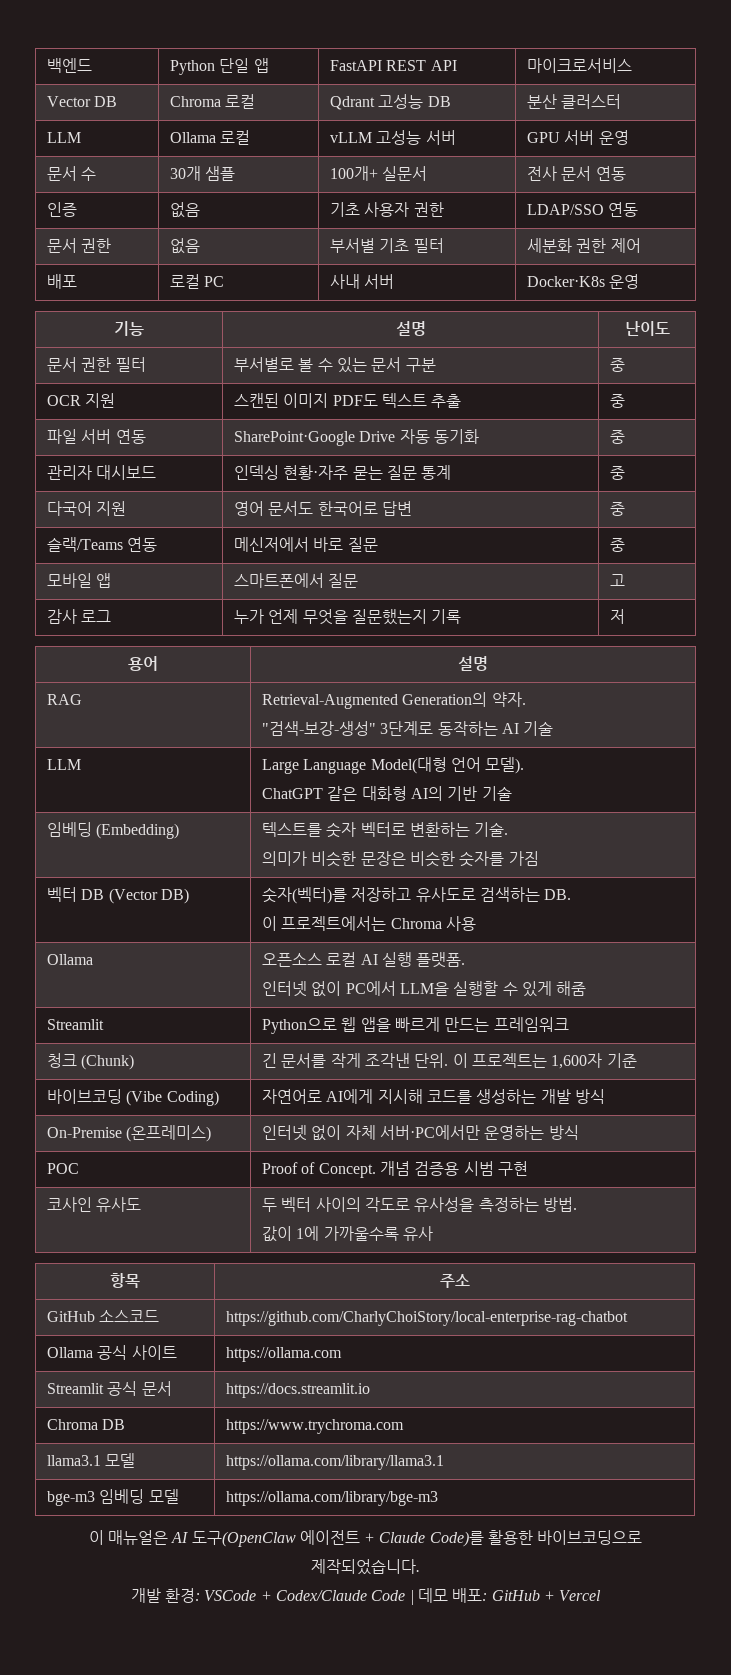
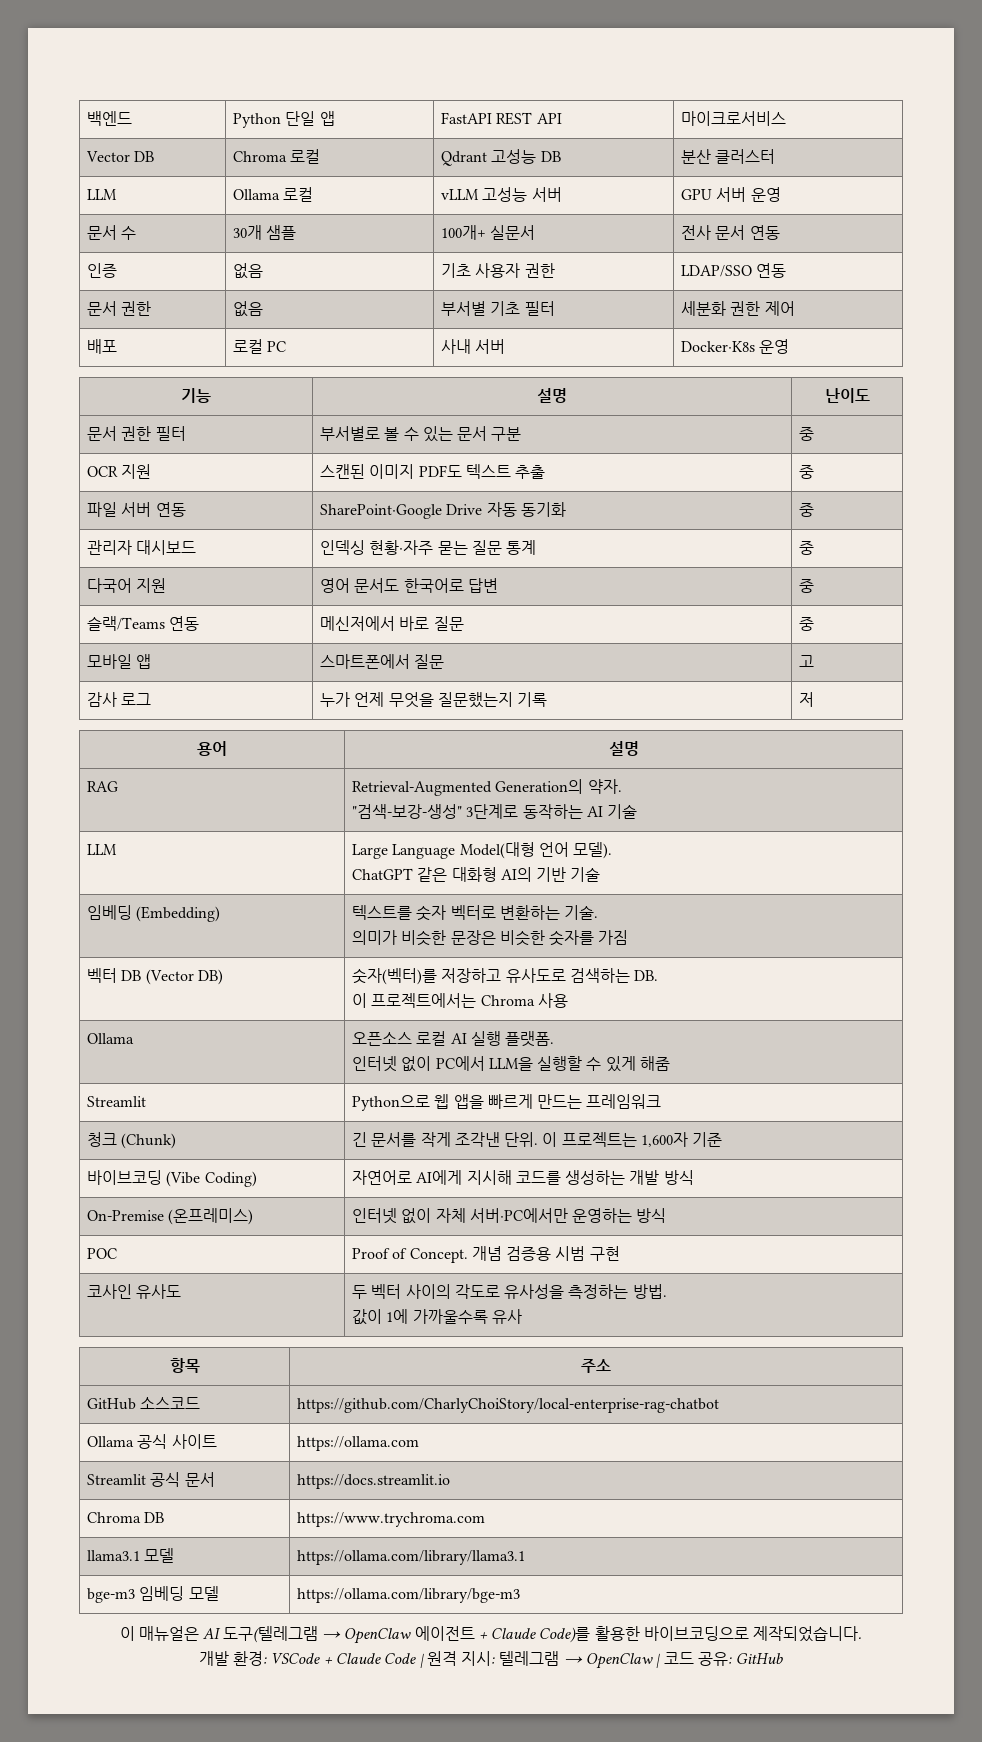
- 이 매뉴얼은 AI 도구(OpenClaw 에이전트 + Claude Code)를 활용한 바이브코딩으로 제작되었습니다.
+ 이 매뉴얼은 AI 도구(텔레그램 → OpenClaw 에이전트 + Claude Code)를 활용한 바이브코딩으로 제작되었습니다.
- 개발 환경: VSCode + Codex/Claude Code | 데모 배포: GitHub + Vercel
+ 개발 환경: VSCode + Claude Code | 원격 지시: 텔레그램 → OpenClaw | 코드 공유: GitHub

